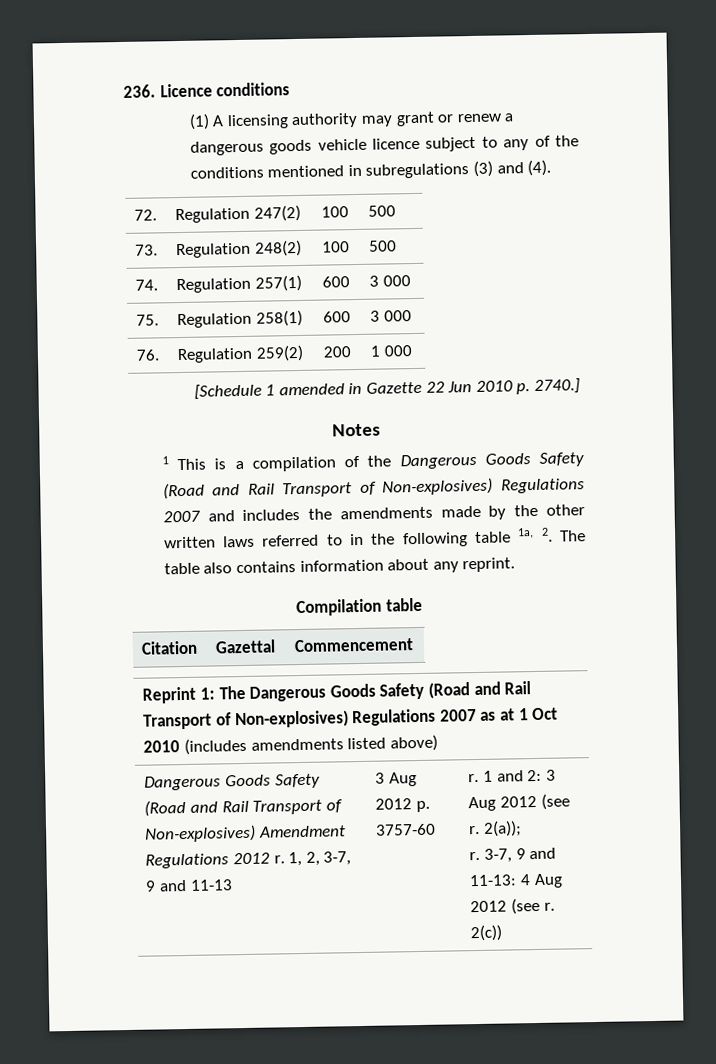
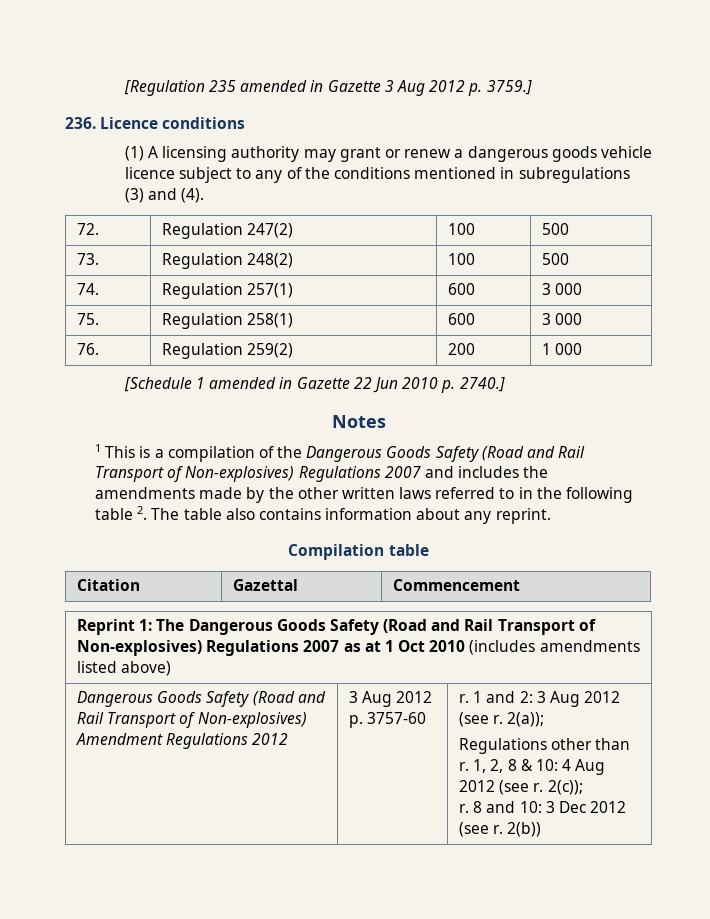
+ [Regulation 235 amended in Gazette 3 Aug 2012 p. 3759.]
- 1 This is a compilation of the Dangerous Goods Safety (Road and Rail Transport of Non-explosives) Regulations 2007 and includes the amendments made by the other written laws referred to in the following table 1a, 2. The table also contains information about any reprint.
+ 1 This is a compilation of the Dangerous Goods Safety (Road and Rail Transport of Non-explosives) Regulations 2007 and includes the amendments made by the other written laws referred to in the following table 2. The table also contains information about any reprint.
- Dangerous Goods Safety (Road and Rail Transport of Non-explosives) Amendment Regulations 2012 r. 1, 2, 3-7, 9 and 11-13
+ Dangerous Goods Safety (Road and Rail Transport of Non-explosives) Amendment Regulations 2012
- r. 3-7, 9 and 11-13: 4 Aug 2012 (see r.
+ Regulations other than r. 1, 2, 8 & 10: 4 Aug 2012 (see r.
- 2(c))
+ 2(c));
+ r. 8 and 10: 3 Dec 2012 (see r. 2(b))

